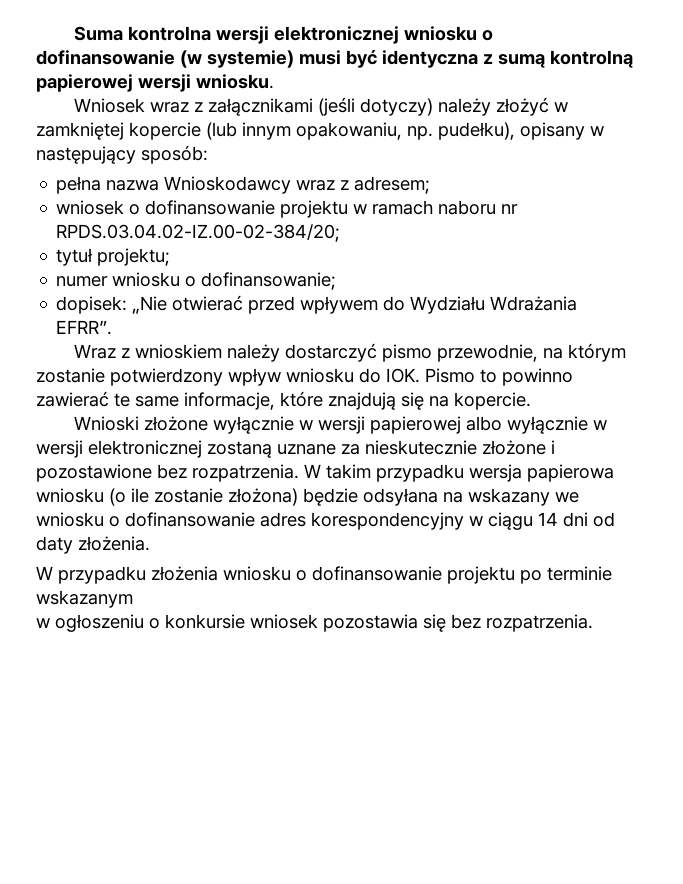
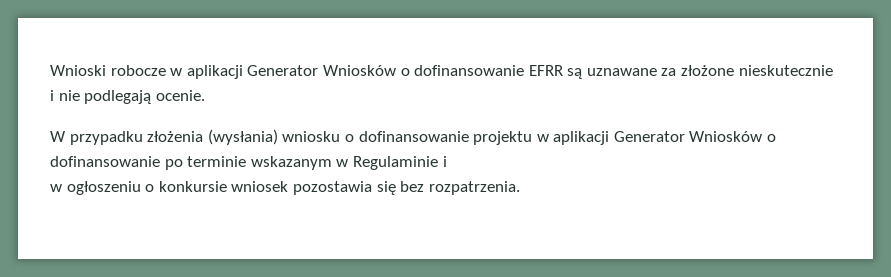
- Suma kontrolna wersji elektronicznej wniosku o dofinansowanie (w systemie) musi być identyczna z sumą kontrolną papierowej wersji wniosku.
- Wniosek wraz z załącznikami (jeśli dotyczy) należy złożyć w zamkniętej kopercie (lub innym opakowaniu, np. pudełku), opisany w następujący sposób:
- pełna nazwa Wnioskodawcy wraz z adresem;
- wniosek o dofinansowanie projektu w ramach naboru nr RPDS.03.04.02-IZ.00-02-384/20;
- tytuł projektu;
- numer wniosku o dofinansowanie;
- dopisek: „Nie otwierać przed wpływem do Wydziału Wdrażania EFRR”.
- Wraz z wnioskiem należy dostarczyć pismo przewodnie, na którym zostanie potwierdzony wpływ wniosku do IOK. Pismo to powinno zawierać te same informacje, które znajdują się na kopercie.
- Wnioski złożone wyłącznie w wersji papierowej albo wyłącznie w wersji elektronicznej zostaną uznane za nieskutecznie złożone i pozostawione bez rozpatrzenia. W takim przypadku wersja papierowa wniosku (o ile zostanie złożona) będzie odsyłana na wskazany we wniosku o dofinansowanie adres korespondencyjny w ciągu 14 dni od daty złożenia.
- W przypadku złożenia wniosku o dofinansowanie projektu po terminie wskazanym
+ Wnioski robocze w aplikacji Generator Wniosków o dofinansowanie EFRR są uznawane za złożone nieskutecznie i nie podlegają ocenie.
+ W przypadku złożenia (wysłania) wniosku o dofinansowanie projektu w aplikacji Generator Wniosków o dofinansowanie po terminie wskazanym w Regulaminie i

